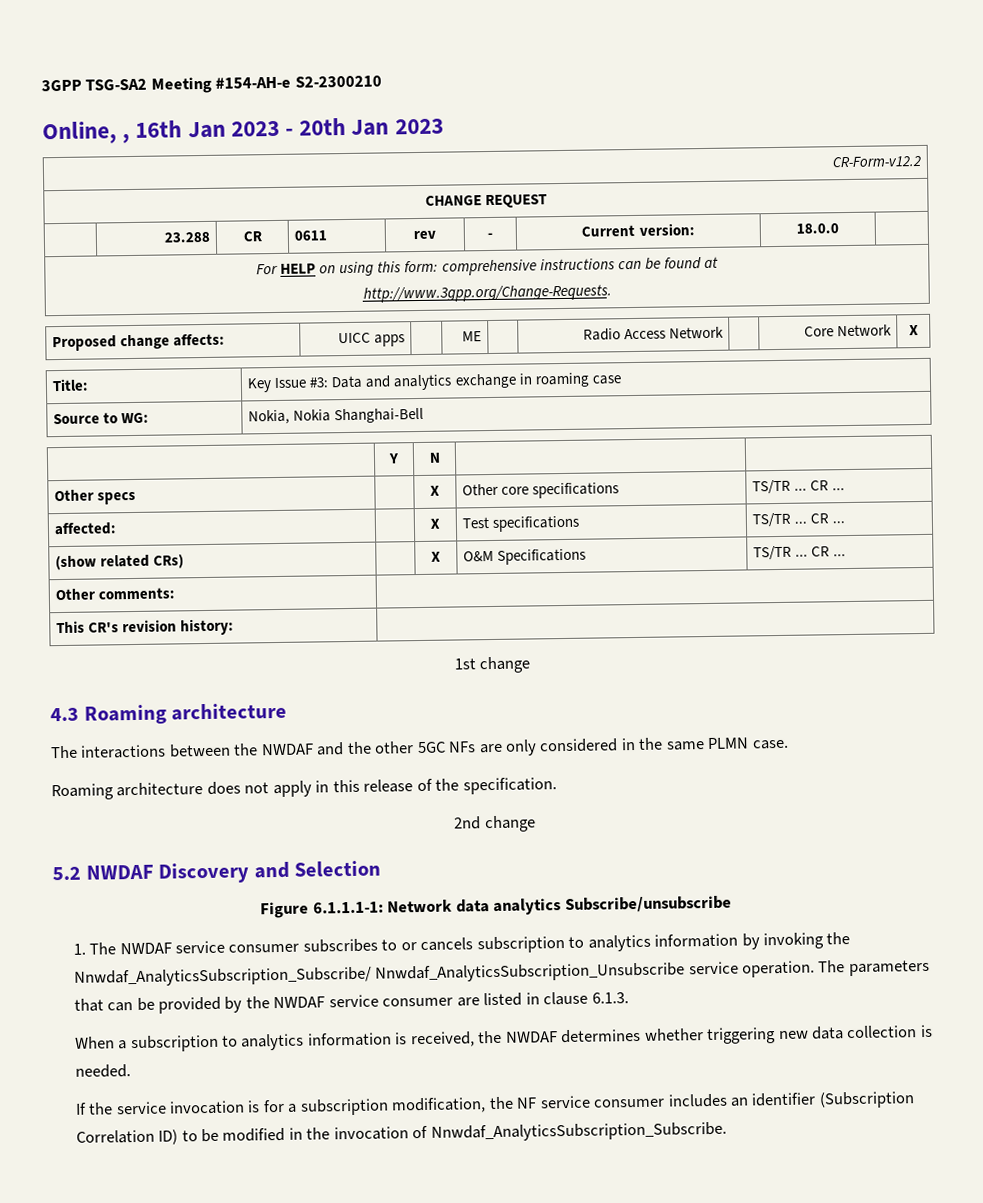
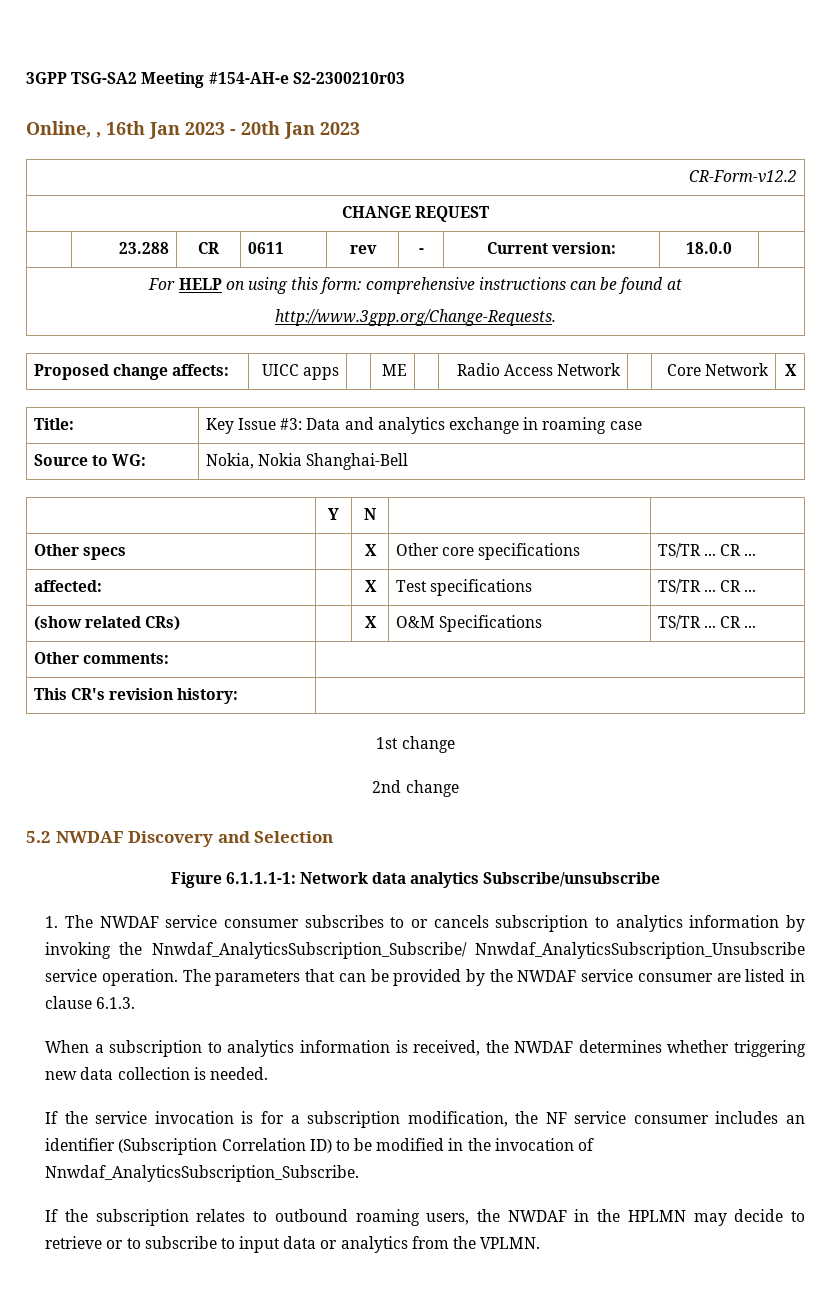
- 3GPP TSG-SA2 Meeting #154-AH-e S2-2300210
+ 3GPP TSG-SA2 Meeting #154-AH-e S2-2300210r03
- 4.3 Roaming architecture
- The interactions between the NWDAF and the other 5GC NFs are only considered in the same PLMN case.
- Roaming architecture does not apply in this release of the specification.
+ If the subscription relates to outbound roaming users, the NWDAF in the HPLMN may decide to retrieve or to subscribe to input data or analytics from the VPLMN.

